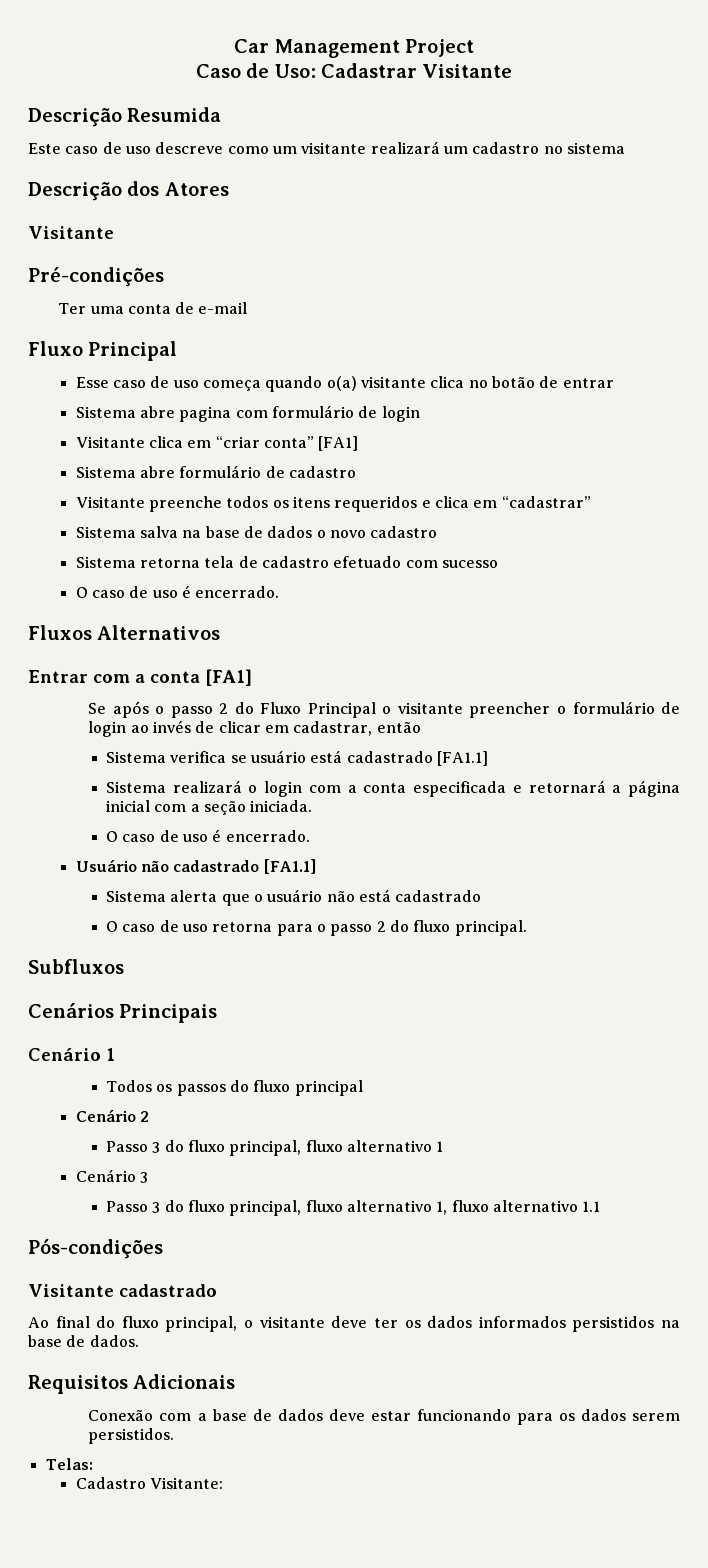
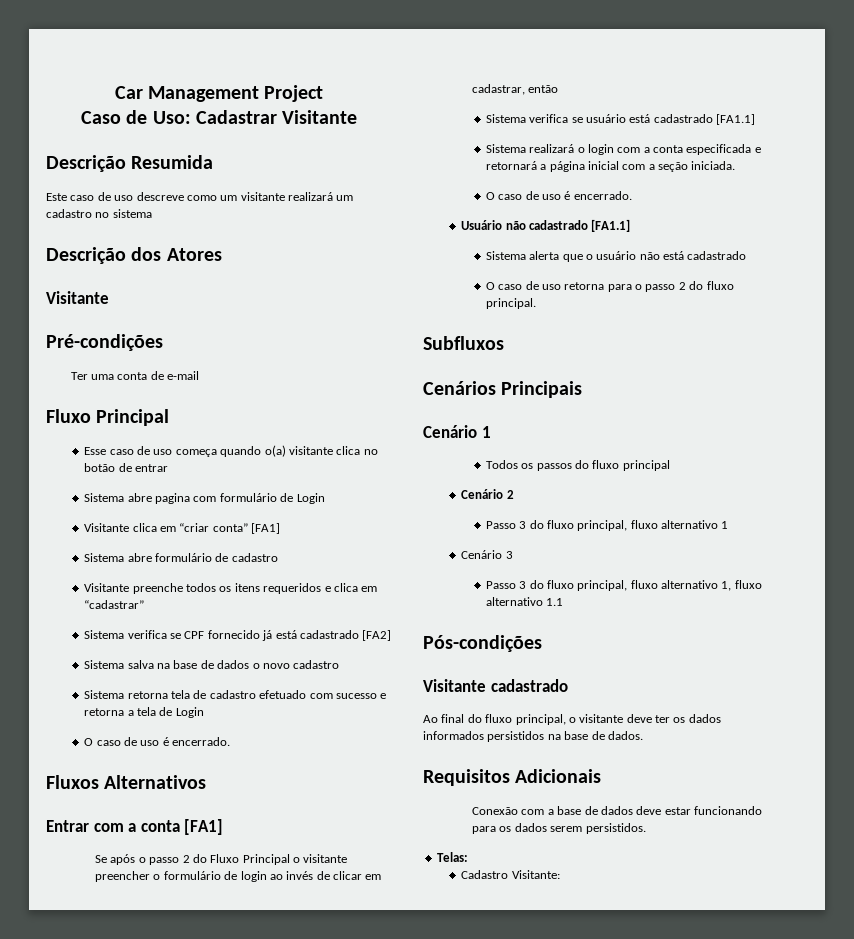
- Sistema abre pagina com formulário de login
+ Sistema abre pagina com formulário de Login
+ Sistema verifica se CPF fornecido já está cadastrado [FA2]
- Sistema retorna tela de cadastro efetuado com sucesso
+ Sistema retorna tela de cadastro efetuado com sucesso e retorna a tela de Login

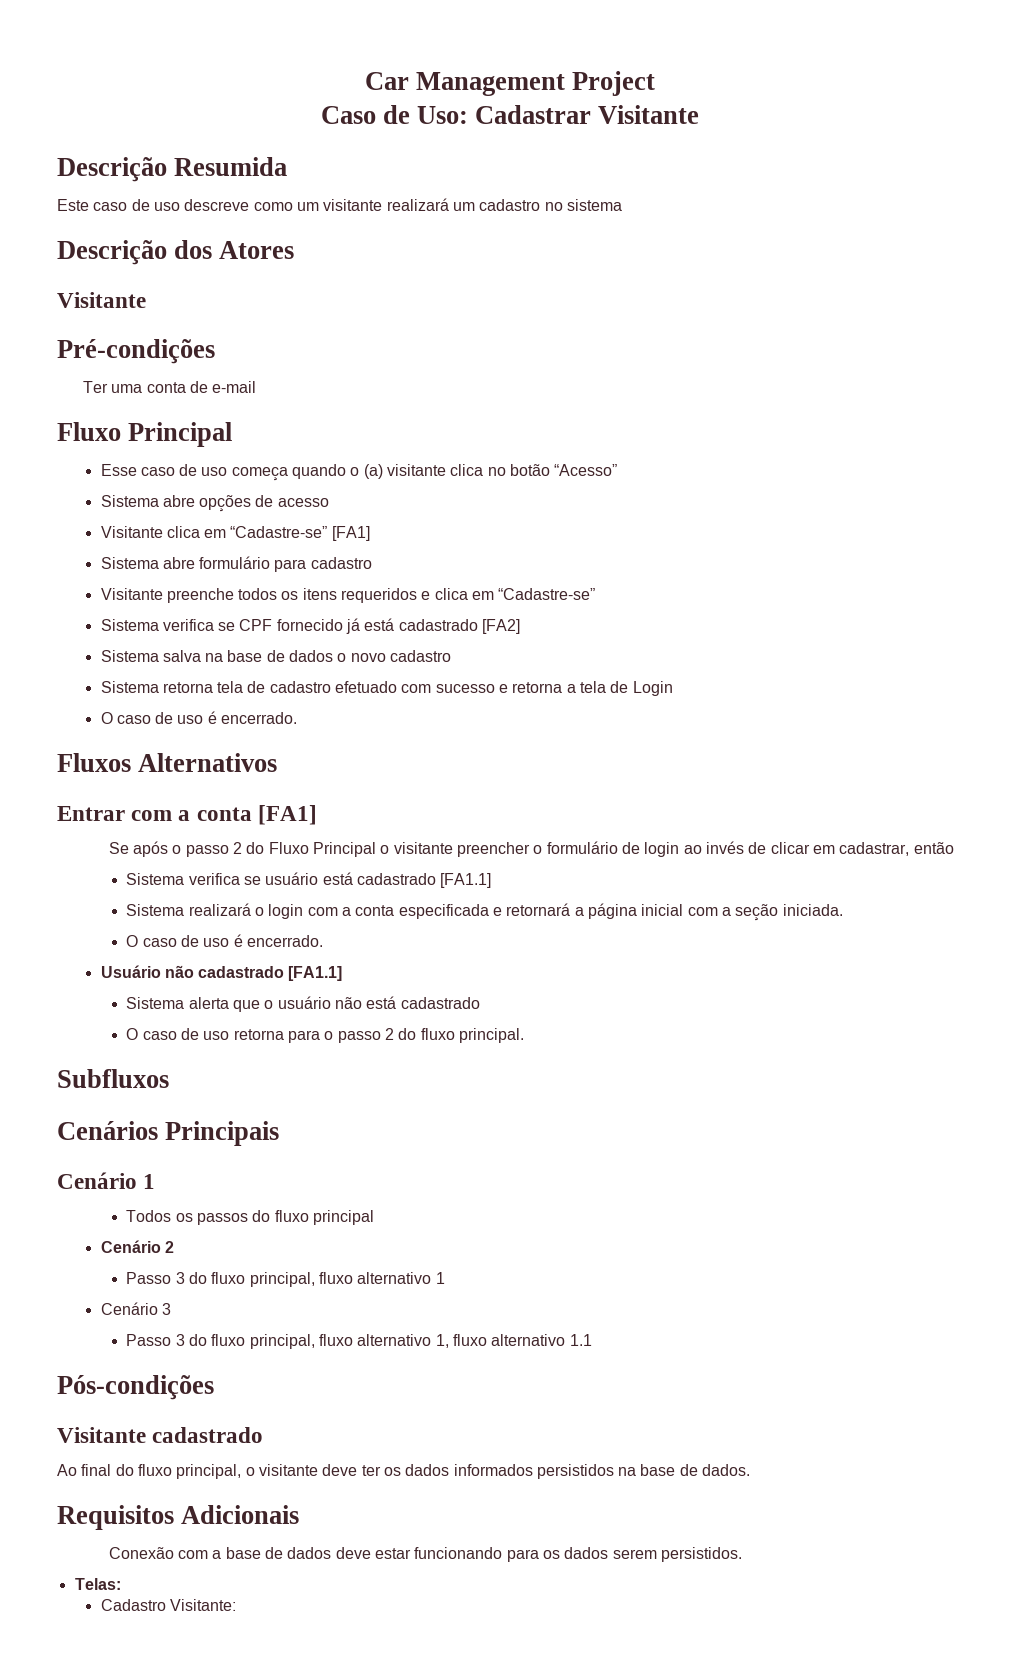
- Esse caso de uso começa quando o(a) visitante clica no botão de entrar
- Sistema abre pagina com formulário de Login
+ Esse caso de uso começa quando o (a) visitante clica no botão “Acesso”
+ Sistema abre opções de acesso
- Visitante clica em “criar conta” [FA1]
+ Visitante clica em “Cadastre-se” [FA1]
- Sistema abre formulário de cadastro
+ Sistema abre formulário para cadastro
- Visitante preenche todos os itens requeridos e clica em “cadastrar”
+ Visitante preenche todos os itens requeridos e clica em “Cadastre-se”

